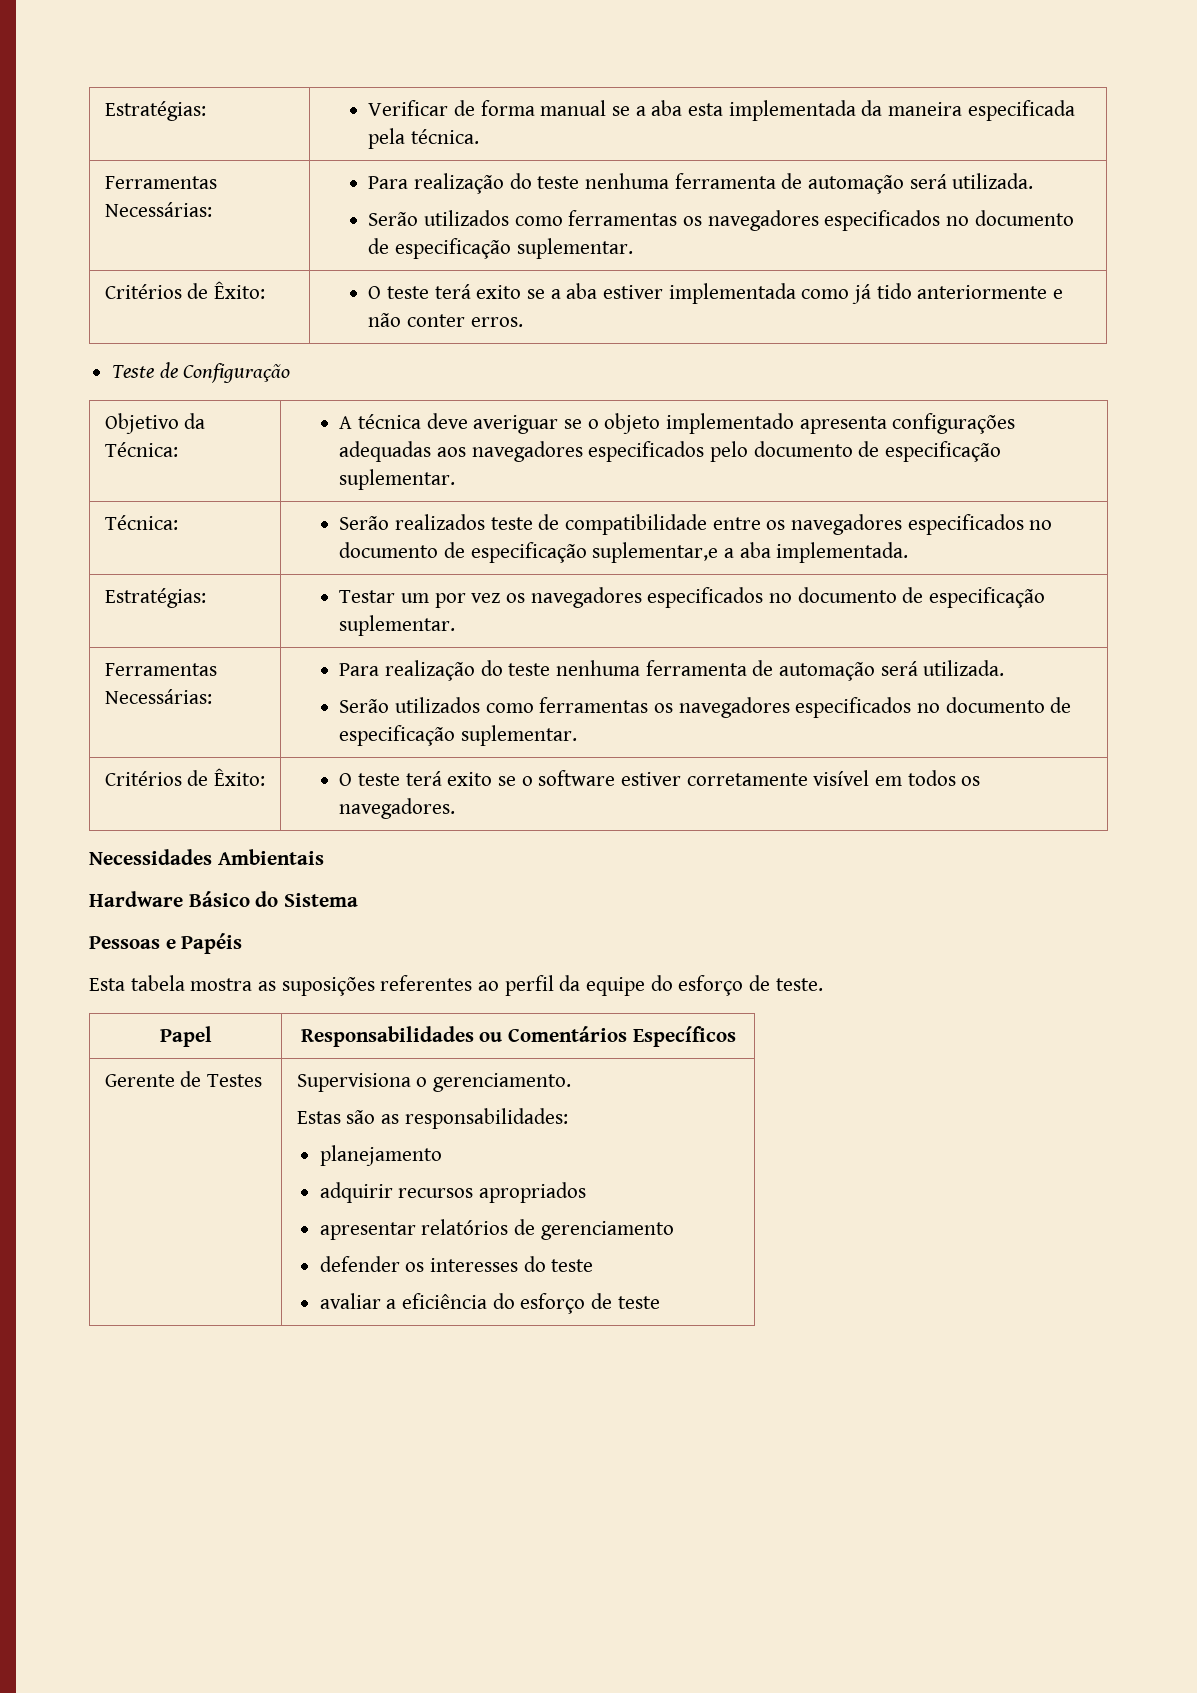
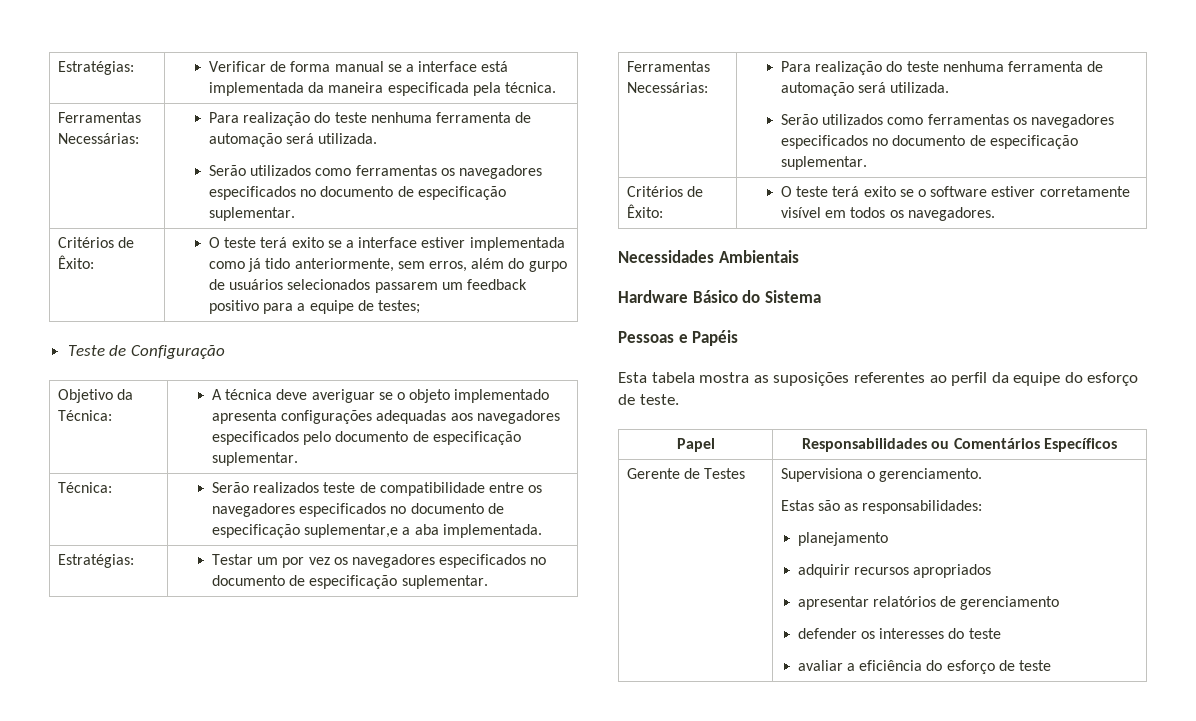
- Estratégias: | Verificar de forma manual se a aba esta implementada da maneira especificada pela técnica.
+ Estratégias: | Verificar de forma manual se a interface está implementada da maneira especificada pela técnica.
- Critérios de Êxito: | O teste terá exito se a aba estiver implementada como já tido anteriormente e não conter erros.
+ Critérios de Êxito: | O teste terá exito se a interface estiver implementada como já tido anteriormente, sem erros, além do gurpo de usuários selecionados passarem um feedback positivo para a equipe de testes;

